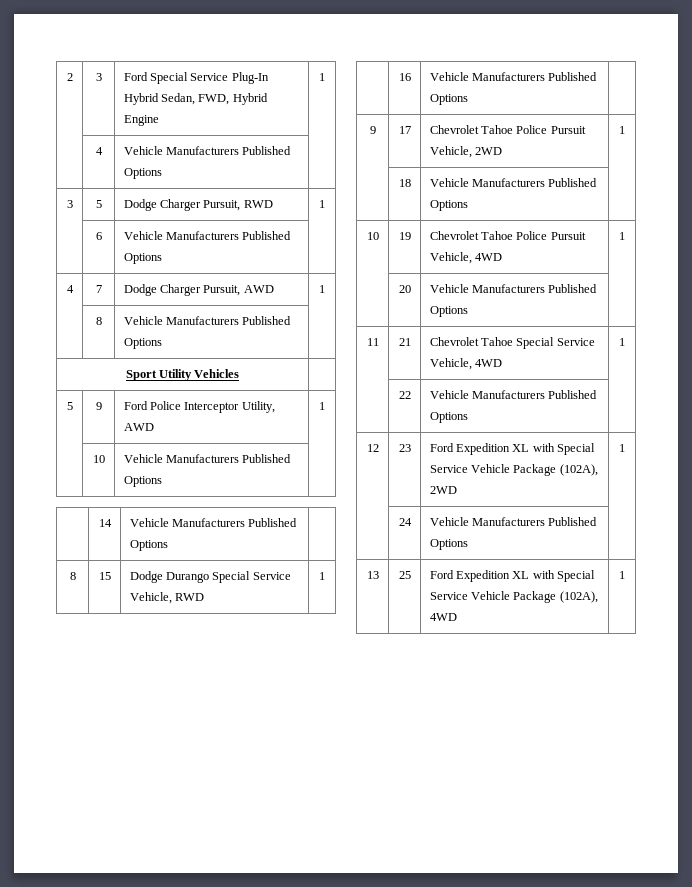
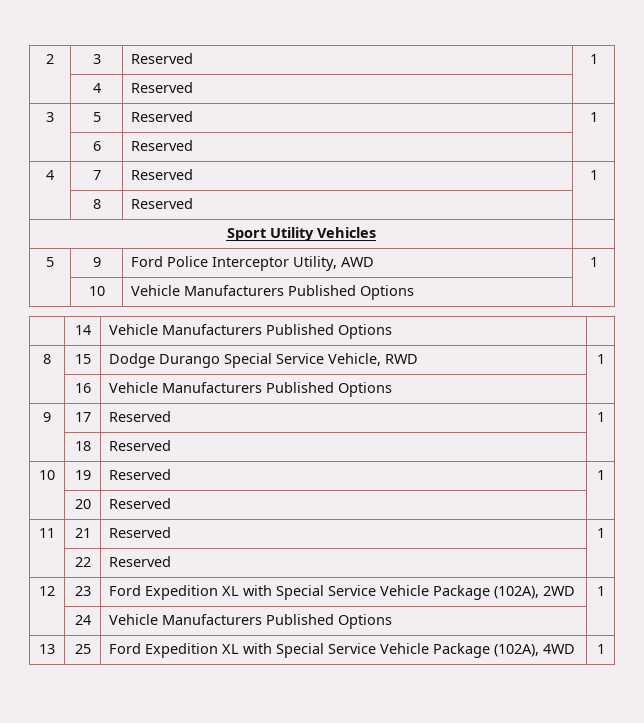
- 2 | 3 | Ford Special Service Plug-In Hybrid Sedan, FWD, Hybrid Engine | 1
- | 4 | Vehicle Manufacturers Published Options |
- 3 | 5 | Dodge Charger Pursuit, RWD | 1
- | 6 | Vehicle Manufacturers Published Options |
- 4 | 7 | Dodge Charger Pursuit, AWD | 1
- | 8 | Vehicle Manufacturers Published Options |
+ 2 | 3 | Reserved | 1
+ | 4 | Reserved |
+ 3 | 5 | Reserved | 1
+ | 6 | Reserved |
+ 4 | 7 | Reserved | 1
+ | 8 | Reserved |
- 9 | 17 | Chevrolet Tahoe Police Pursuit Vehicle, 2WD | 1
- | 18 | Vehicle Manufacturers Published Options |
- 10 | 19 | Chevrolet Tahoe Police Pursuit Vehicle, 4WD | 1
- | 20 | Vehicle Manufacturers Published Options |
- 11 | 21 | Chevrolet Tahoe Special Service Vehicle, 4WD | 1
- | 22 | Vehicle Manufacturers Published Options |
+ 9 | 17 | Reserved | 1
+ | 18 | Reserved |
+ 10 | 19 | Reserved | 1
+ | 20 | Reserved |
+ 11 | 21 | Reserved | 1
+ | 22 | Reserved |

